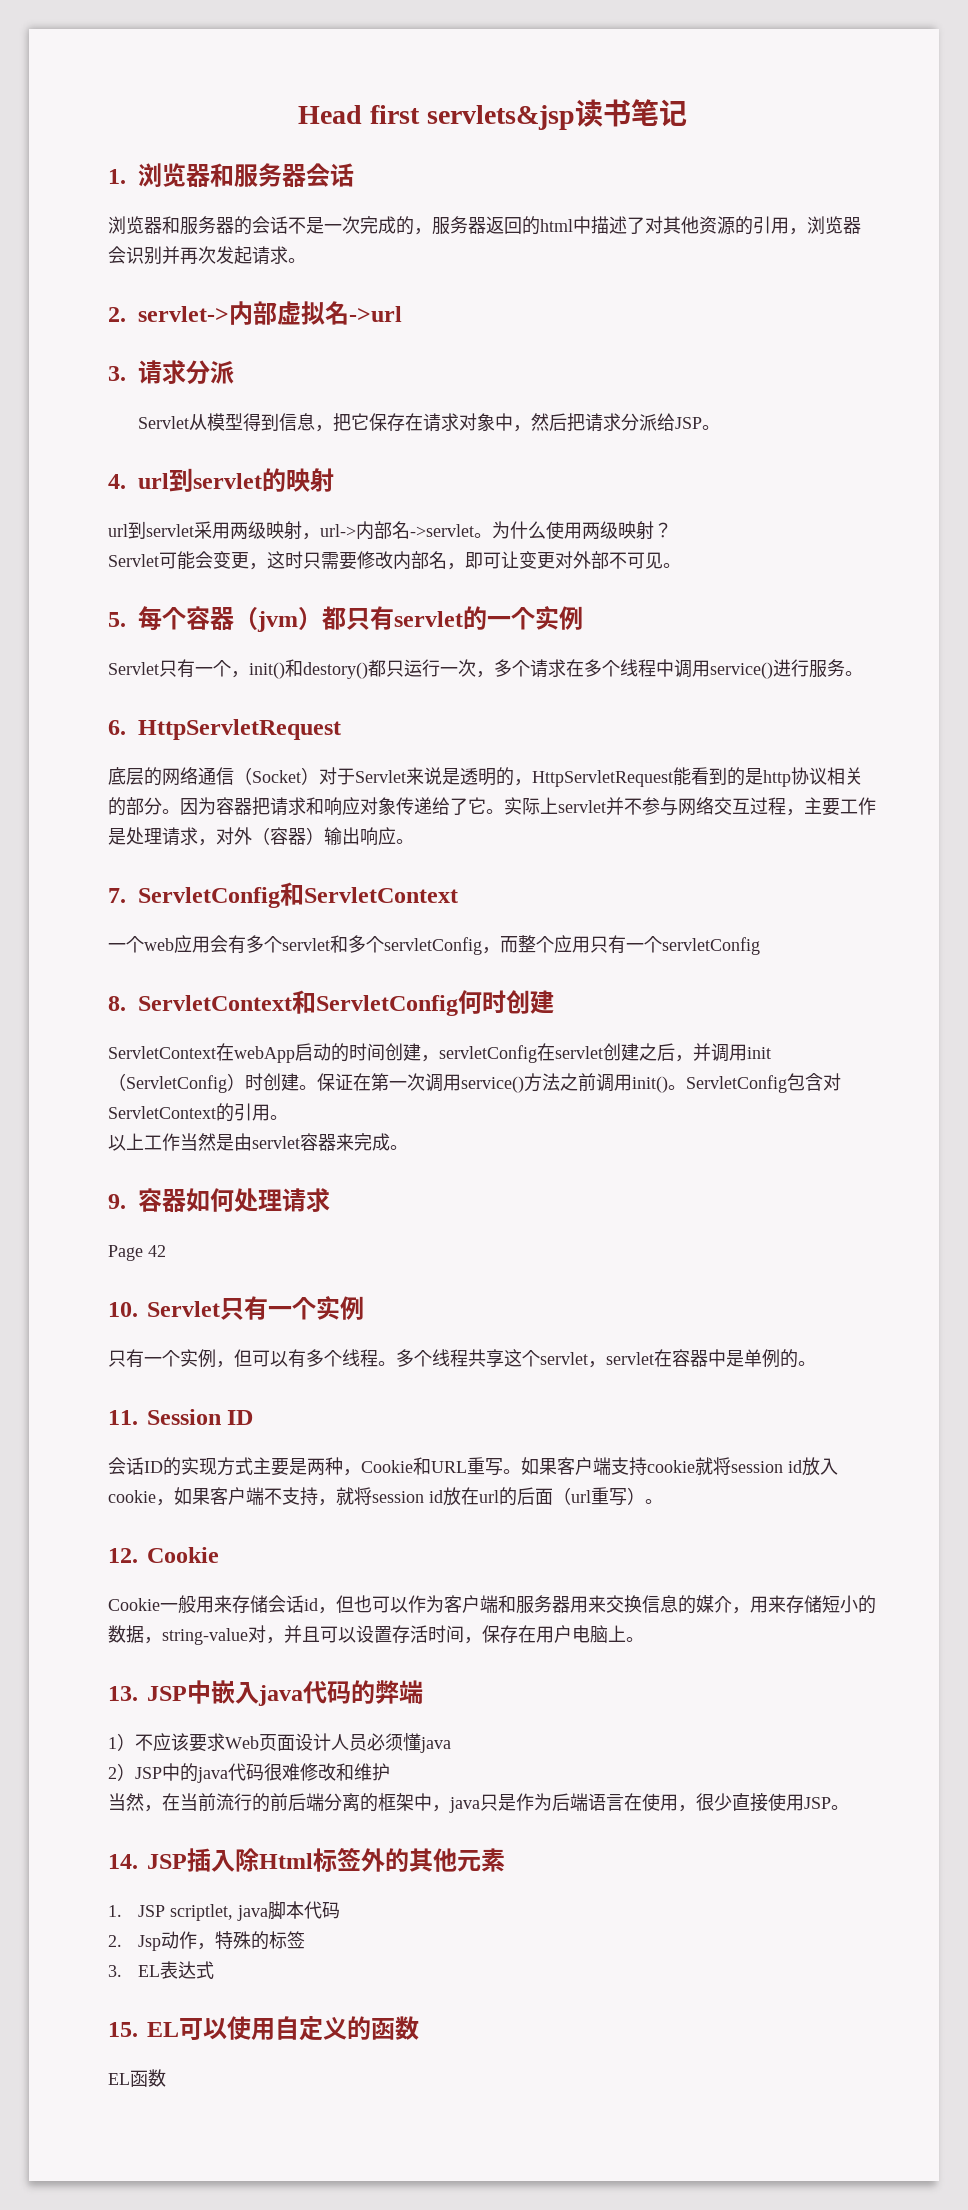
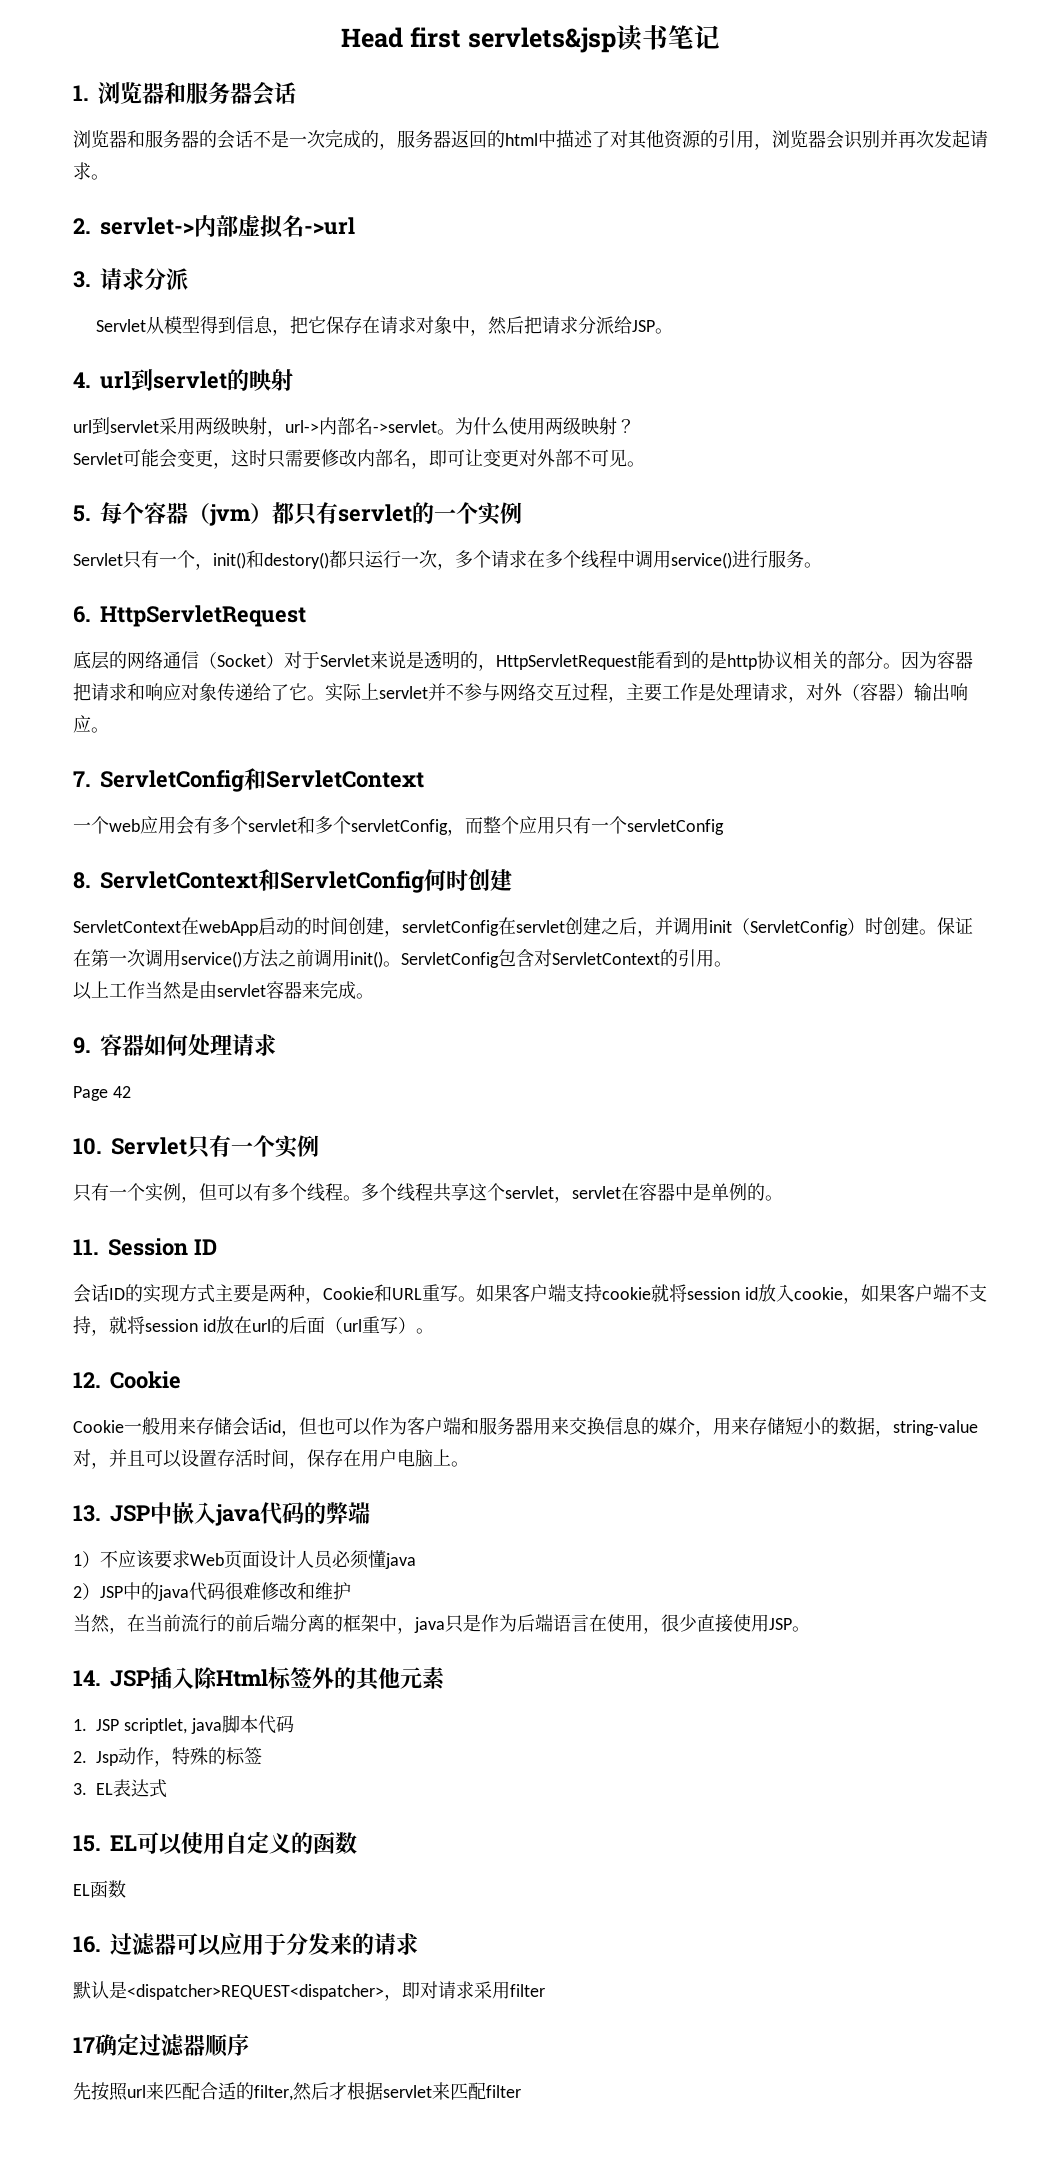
+ 16.过滤器可以应用于分发来的请求
+ 默认是<dispatcher>REQUEST<dispatcher>，即对请求采用filter
+ 17确定过滤器顺序
+ 先按照url来匹配合适的filter,然后才根据servlet来匹配filter

